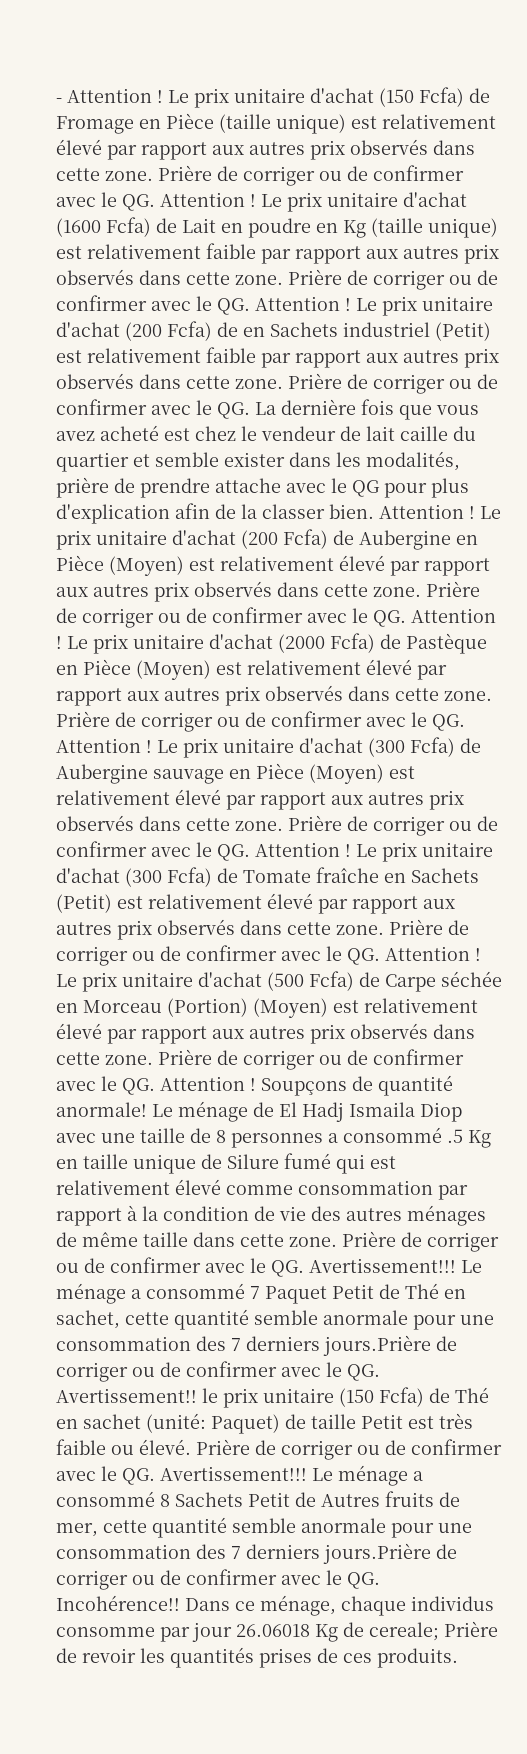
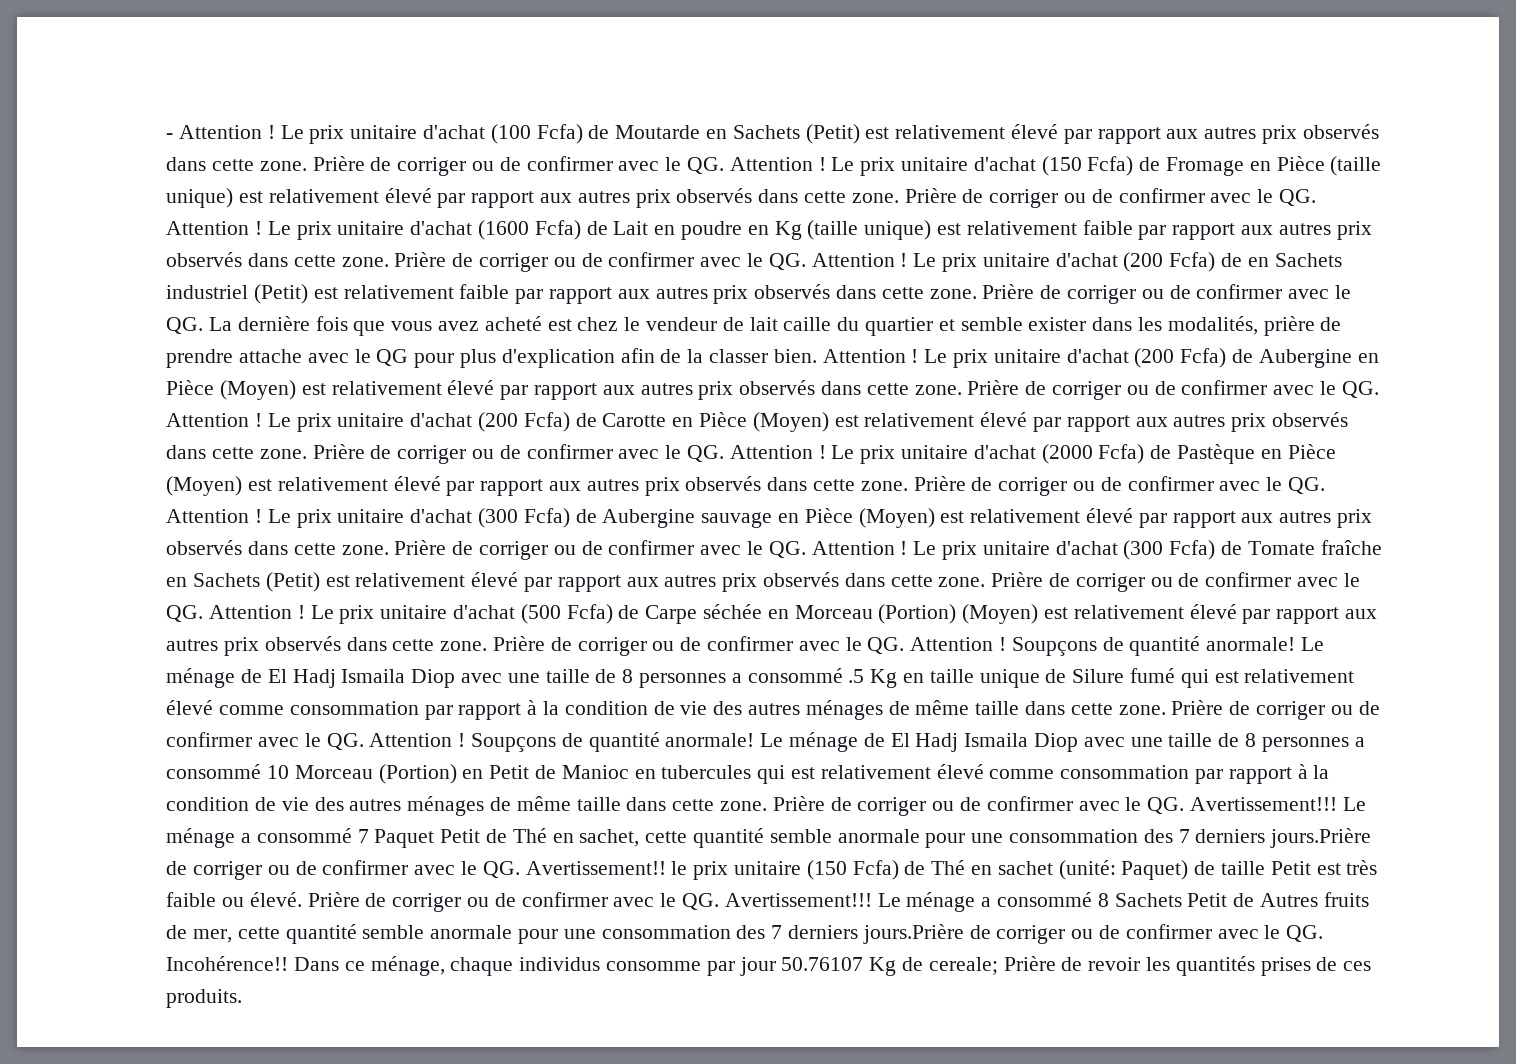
- Le prix unitaire d'achat (150 Fcfa) de Fromage en Pièce (taille unique) est relativement élevé par rapport aux autres prix observés dans cette zone.
+ Le prix unitaire d'achat (100 Fcfa) de Moutarde en Sachets (Petit) est relativement élevé par rapport aux autres prix observés dans cette zone. Prière de corriger ou de confirmer avec le QG. Attention ! Le prix unitaire d'achat (150 Fcfa) de Fromage en Pièce (taille unique) est relativement élevé par rapport aux autres prix observés dans cette zone.
- Le prix unitaire d'achat (2000 Fcfa) de Pastèque en Pièce (Moyen) est relativement élevé par rapport aux autres prix observés dans cette zone.
+ Le prix unitaire d'achat (200 Fcfa) de Carotte en Pièce (Moyen) est relativement élevé par rapport aux autres prix observés dans cette zone. Prière de corriger ou de confirmer avec le QG. Attention ! Le prix unitaire d'achat (2000 Fcfa) de Pastèque en Pièce (Moyen) est relativement élevé par rapport aux autres prix observés dans cette zone.
- Le ménage de El Hadj Ismaila Diop avec une taille de 8 personnes a consommé .5 Kg en taille unique de Silure fumé qui est relativement élevé comme consommation par rapport à la condition de vie des autres ménages de même taille dans cette zone. Prière de corriger ou de confirmer avec le QG. Avertissement!!!
+ Le ménage de El Hadj Ismaila Diop avec une taille de 8 personnes a consommé .5 Kg en taille unique de Silure fumé qui est relativement élevé comme consommation par rapport à la condition de vie des autres ménages de même taille dans cette zone. Prière de corriger ou de confirmer avec le QG. Attention ! Soupçons de quantité anormale! Le ménage de El Hadj Ismaila Diop avec une taille de 8 personnes a consommé 10 Morceau (Portion) en Petit de Manioc en tubercules qui est relativement élevé comme consommation par rapport à la condition de vie des autres ménages de même taille dans cette zone. Prière de corriger ou de confirmer avec le QG. Avertissement!!!
- Dans ce ménage, chaque individus consomme par jour 26.06018 Kg de cereale; Prière de revoir les quantités prises de ces produits.
+ Dans ce ménage, chaque individus consomme par jour 50.76107 Kg de cereale; Prière de revoir les quantités prises de ces produits.

